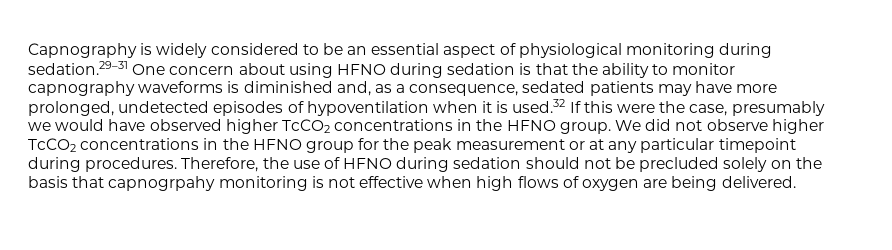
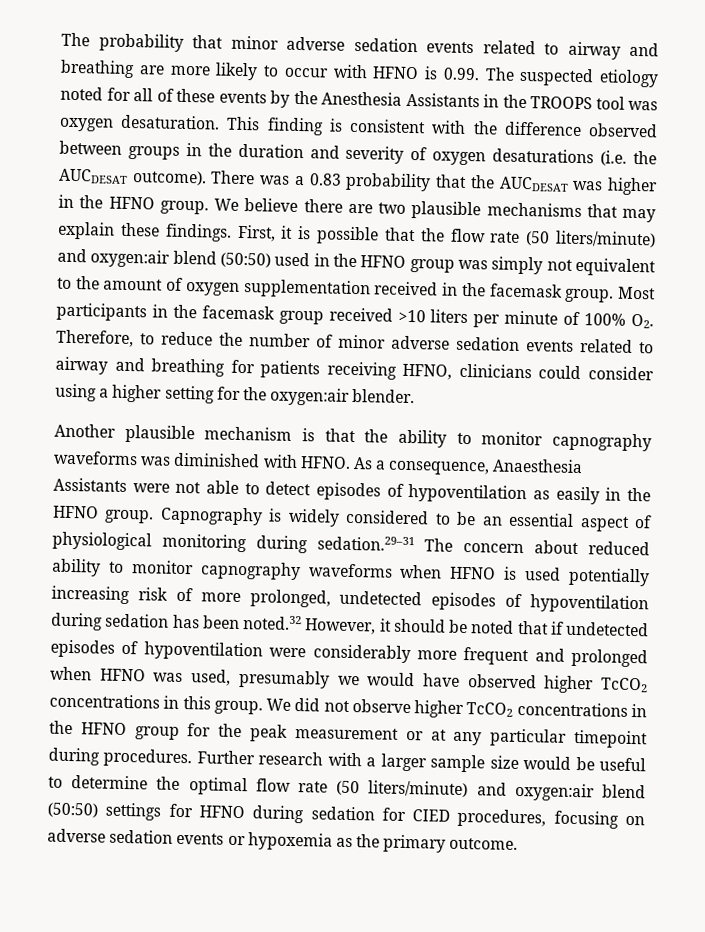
+ The probability that minor adverse sedation events related to airway and breathing are more likely to occur with HFNO is 0.99. The suspected etiology noted for all of these events by the Anesthesia Assistants in the TROOPS tool was oxygen desaturation. This finding is consistent with the difference observed between groups in the duration and severity of oxygen desaturations (i.e. the AUCDESAT outcome). There was a 0.83 probability that the AUCDESAT was higher in the HFNO group. We believe there are two plausible mechanisms that may explain these findings. First, it is possible that the flow rate (50 liters/minute) and oxygen:air blend (50:50) used in the HFNO group was simply not equivalent to the amount of oxygen supplementation received in the facemask group. Most participants in the facemask group received >10 liters per minute of 100% O2. Therefore, to reduce the number of minor adverse sedation events related to airway and breathing for patients receiving HFNO, clinicians could consider using a higher setting for the oxygen:air blender.
+ Another plausible mechanism is that the ability to monitor capnography waveforms was diminished with HFNO. As a consequence, Anaesthesia Assistants were not able to detect episodes of hypoventilation as easily in the HFNO group.
- Capnography is widely considered to be an essential aspect of physiological monitoring during sedation.29–31 One concern about using HFNO during sedation is that the ability to monitor capnography waveforms is diminished and, as a consequence, sedated patients may have more prolonged, undetected episodes of hypoventilation when it is used.32 If this were the case, presumably we would have observed higher TcCO2 concentrations in the HFNO group.
+ Capnography is widely considered to be an essential aspect of physiological monitoring during sedation.29–31 The concern about reduced ability to monitor capnography waveforms when HFNO is used potentially increasing risk of more prolonged, undetected episodes of hypoventilation during sedation has been noted.32 However, it should be noted that if undetected episodes of hypoventilation were considerably more frequent and prolonged when HFNO was used, presumably we would have observed higher TcCO2 concentrations in this group.
- Therefore, the use of HFNO during sedation should not be precluded solely on the basis that capnogrpahy monitoring is not effective when high flows of oxygen are being delivered.
+ Further research with a larger sample size would be useful to determine the optimal flow rate (50 liters/minute) and oxygen:air blend (50:50) settings for HFNO during sedation for CIED procedures, focusing on adverse sedation events or hypoxemia as the primary outcome.

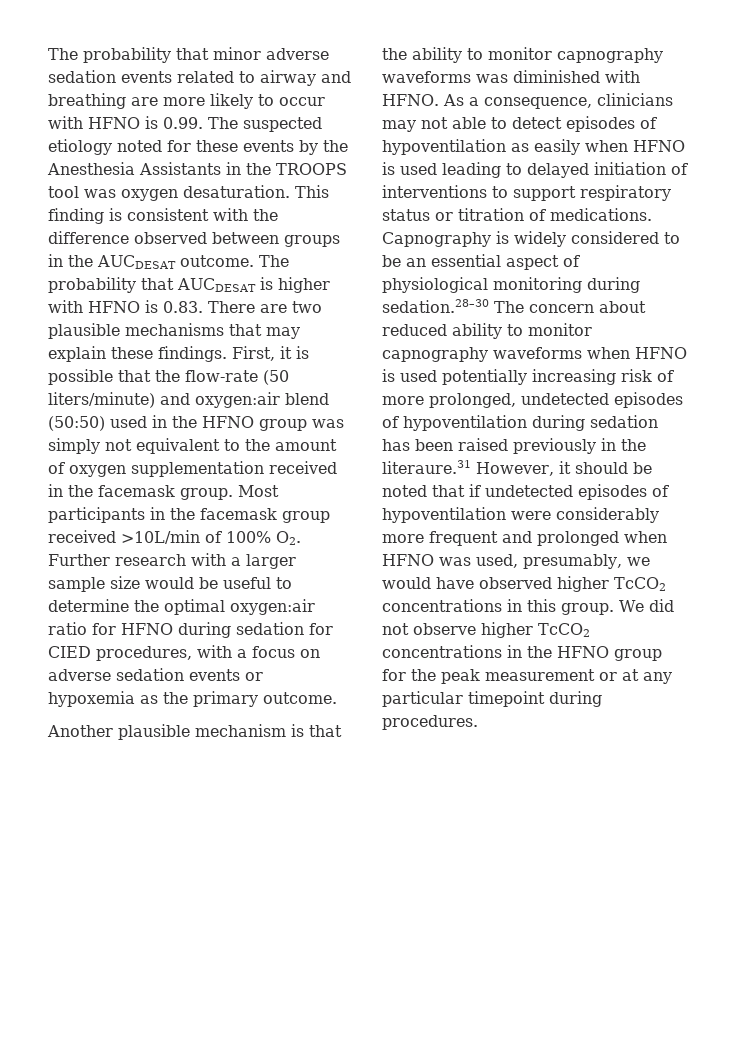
- The probability that minor adverse sedation events related to airway and breathing are more likely to occur with HFNO is 0.99. The suspected etiology noted for all of these events by the Anesthesia Assistants in the TROOPS tool was oxygen desaturation.
+ The probability that minor adverse sedation events related to airway and breathing are more likely to occur with HFNO is 0.99. The suspected etiology noted for these events by the Anesthesia Assistants in the TROOPS tool was oxygen desaturation.
- This finding is consistent with the difference observed between groups in the duration and severity of oxygen desaturations (i.e. the AUCDESAT outcome). There was a 0.83 probability that the AUCDESAT was higher in the HFNO group. We believe there are two plausible mechanisms that may explain these findings.
+ This finding is consistent with the difference observed between groups in the AUCDESAT outcome. The probability that AUCDESAT is higher with HFNO is 0.83. There are two plausible mechanisms that may explain these findings.
- First, it is possible that the flow rate (50 liters/minute) and oxygen:air blend (50:50) used in the HFNO group was simply not equivalent to the amount of oxygen supplementation received in the facemask group.
+ First, it is possible that the flow-rate (50 liters/minute) and oxygen:air blend (50:50) used in the HFNO group was simply not equivalent to the amount of oxygen supplementation received in the facemask group.
- Most participants in the facemask group received >10 liters per minute of 100% O2. Therefore, to reduce the number of minor adverse sedation events related to airway and breathing for patients receiving HFNO, clinicians could consider using a higher setting for the oxygen:air blender.
+ Most participants in the facemask group received >10L/min of 100% O2. Further research with a larger sample size would be useful to determine the optimal oxygen:air ratio for HFNO during sedation for CIED procedures, with a focus on adverse sedation events or hypoxemia as the primary outcome.
- As a consequence, Anaesthesia Assistants were not able to detect episodes of hypoventilation as easily in the HFNO group.
+ As a consequence, clinicians may not able to detect episodes of hypoventilation as easily when HFNO is used leading to delayed initiation of interventions to support respiratory status or titration of medications.
- Capnography is widely considered to be an essential aspect of physiological monitoring during sedation.29–31 The concern about reduced ability to monitor capnography waveforms when HFNO is used potentially increasing risk of more prolonged, undetected episodes of hypoventilation during sedation has been noted.32 However, it should be noted that if undetected episodes of hypoventilation were considerably more frequent and prolonged when HFNO was used, presumably we would have observed higher TcCO2 concentrations in this group.
+ Capnography is widely considered to be an essential aspect of physiological monitoring during sedation.28–30 The concern about reduced ability to monitor capnography waveforms when HFNO is used potentially increasing risk of more prolonged, undetected episodes of hypoventilation during sedation has been raised previously in the literaure.31 However, it should be noted that if undetected episodes of hypoventilation were considerably more frequent and prolonged when HFNO was used, presumably, we would have observed higher TcCO2 concentrations in this group.
- Further research with a larger sample size would be useful to determine the optimal flow rate (50 liters/minute) and oxygen:air blend (50:50) settings for HFNO during sedation for CIED procedures, focusing on adverse sedation events or hypoxemia as the primary outcome.

